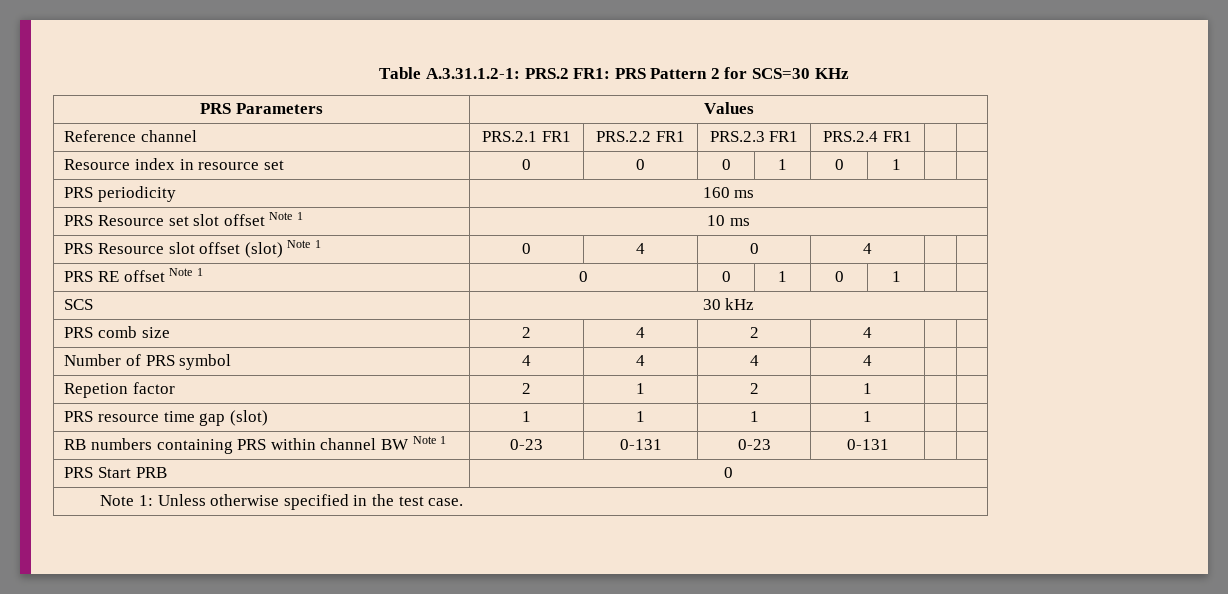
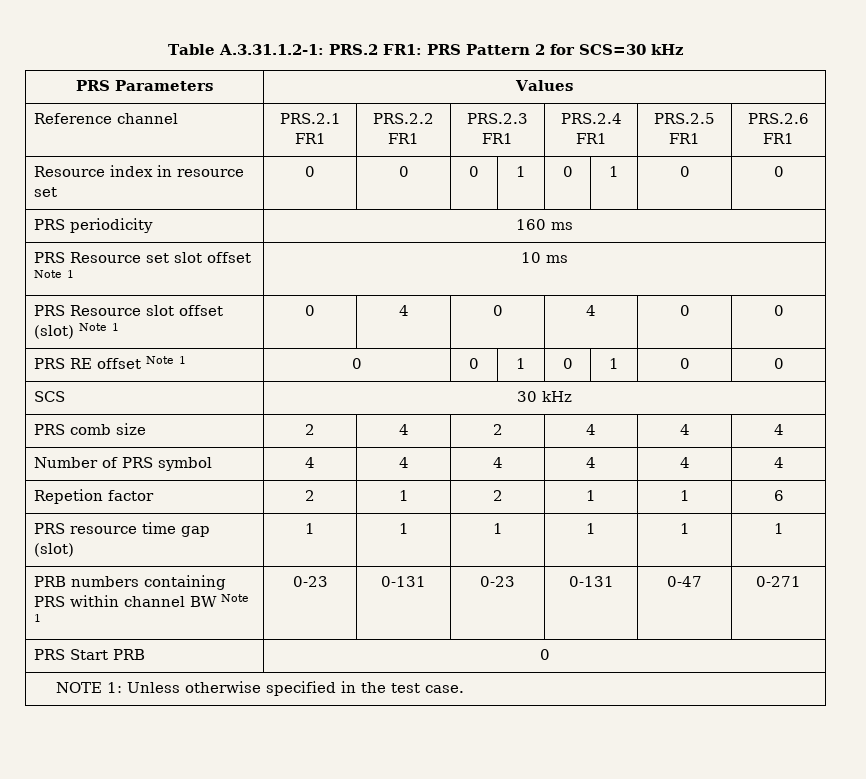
- Table A.3.31.1.2-1: PRS.2 FR1: PRS Pattern 2 for SCS=30 KHz
+ Table A.3.31.1.2-1: PRS.2 FR1: PRS Pattern 2 for SCS=30 kHz
- Reference channel | PRS.2.1 FR1 | PRS.2.2 FR1 | PRS.2.3 FR1 | PRS.2.4 FR1 | |
+ Reference channel | PRS.2.1 FR1 | PRS.2.2 FR1 | PRS.2.3 FR1 | PRS.2.4 FR1 | PRS.2.5 FR1 | PRS.2.6 FR1
- Resource index in resource set | 0 | 0 | 0 | 1 | 0 | 1 | |
+ Resource index in resource set | 0 | 0 | 0 | 1 | 0 | 1 | 0 | 0
- PRS Resource slot offset (slot) Note 1 | 0 | 4 | 0 | 4 | |
+ PRS Resource slot offset (slot) Note 1 | 0 | 4 | 0 | 4 | 0 | 0
- PRS RE offset Note 1 | 0 | 0 | 1 | 0 | 1 | |
+ PRS RE offset Note 1 | 0 | 0 | 1 | 0 | 1 | 0 | 0
- PRS comb size | 2 | 4 | 2 | 4 | |
+ PRS comb size | 2 | 4 | 2 | 4 | 4 | 4
- Number of PRS symbol | 4 | 4 | 4 | 4 | |
+ Number of PRS symbol | 4 | 4 | 4 | 4 | 4 | 4
- Repetion factor | 2 | 1 | 2 | 1 | |
+ Repetion factor | 2 | 1 | 2 | 1 | 1 | 6
- PRS resource time gap (slot) | 1 | 1 | 1 | 1 | |
- RB numbers containing PRS within channel BW Note 1 | 0-23 | 0-131 | 0-23 | 0-131 | |
+ PRS resource time gap (slot) | 1 | 1 | 1 | 1 | 1 | 1
+ PRB numbers containing PRS within channel BW Note 1 | 0-23 | 0-131 | 0-23 | 0-131 | 0-47 | 0-271
- Note 1: Unless otherwise specified in the test case.
+ NOTE 1: Unless otherwise specified in the test case.

